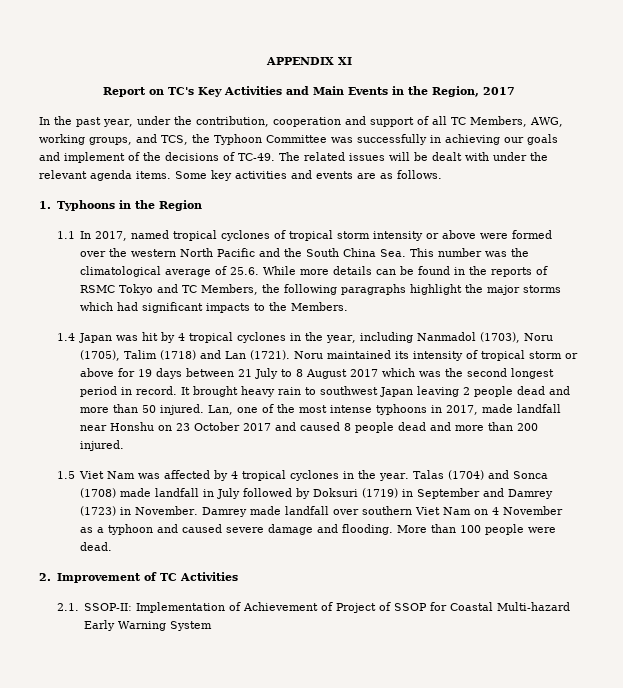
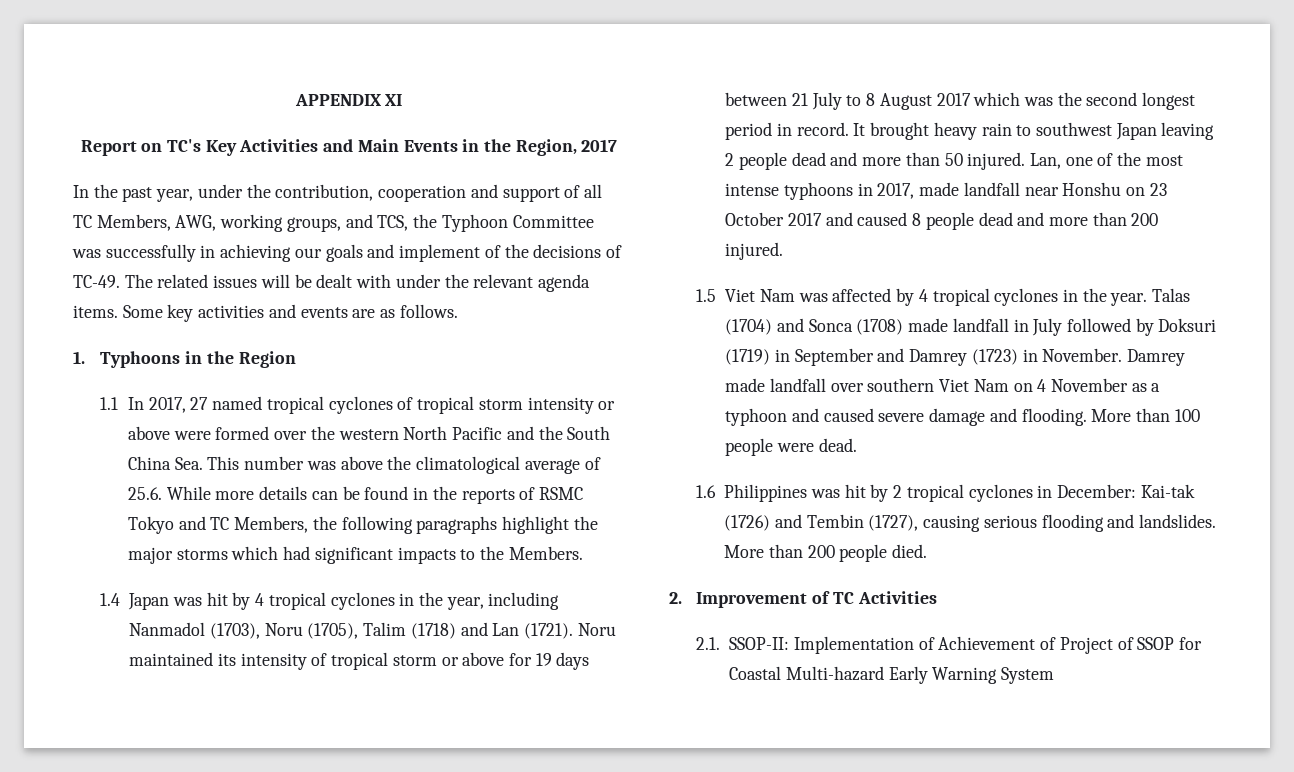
- 1.1 In 2017, named tropical cyclones of tropical storm intensity or above were formed over the western North Pacific and the South China Sea. This number was the climatological average of 25.6. While more details can be found in the reports of RSMC Tokyo and TC Members, the following paragraphs highlight the major storms which had significant impacts to the Members.
+ 1.1 In 2017, 27 named tropical cyclones of tropical storm intensity or above were formed over the western North Pacific and the South China Sea. This number was above the climatological average of 25.6. While more details can be found in the reports of RSMC Tokyo and TC Members, the following paragraphs highlight the major storms which had significant impacts to the Members.
+ 1.6 Philippines was hit by 2 tropical cyclones in December: Kai-tak (1726) and Tembin (1727), causing serious flooding and landslides. More than 200 people died.

